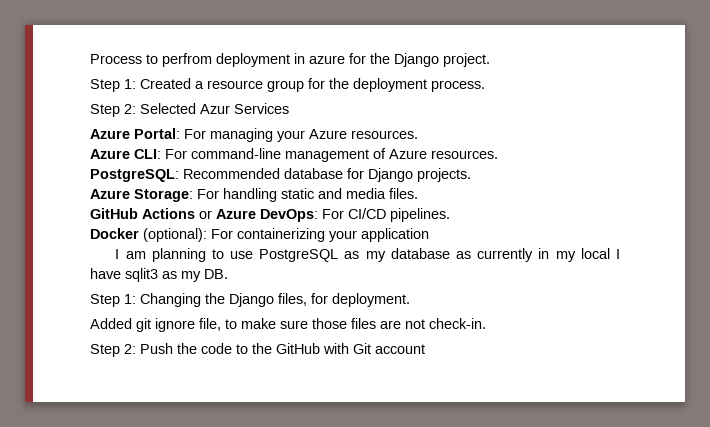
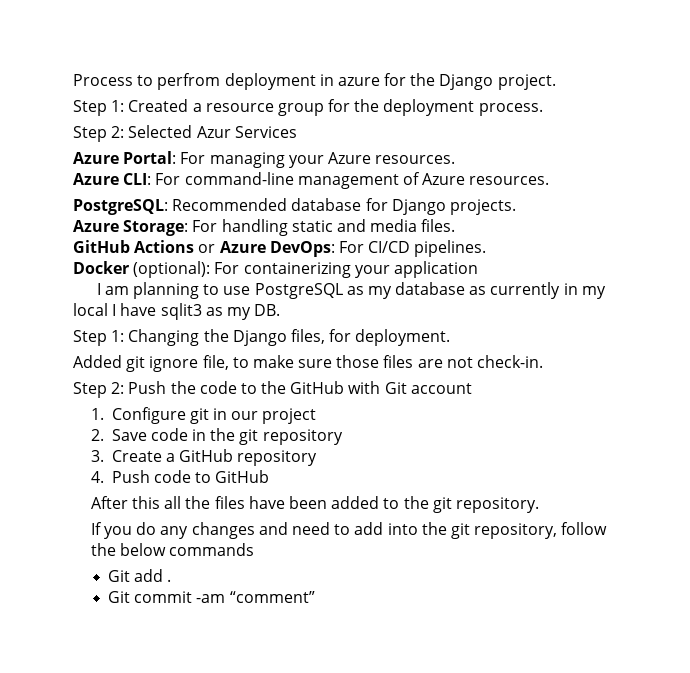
+ 1. Configure git in our project
+ 2. Save code in the git repository
+ 3. Create a GitHub repository
+ 4. Push code to GitHub
+ After this all the files have been added to the git repository.
+ If you do any changes and need to add into the git repository, follow the below commands
+ Git add .
+ Git commit -am “comment”

